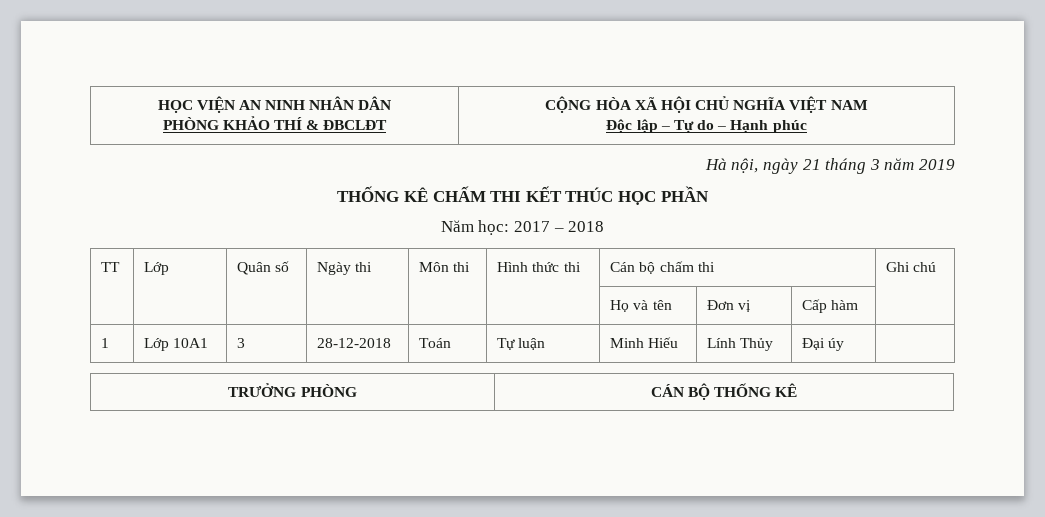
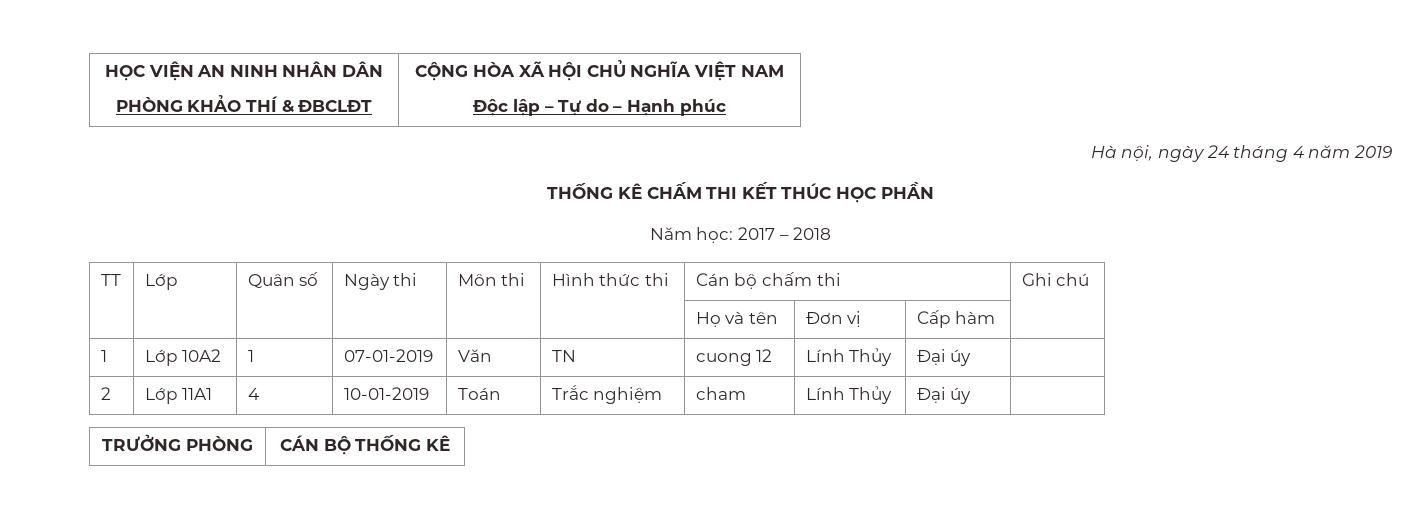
- Hà nội, ngày 21 tháng 3 năm 2019
+ Hà nội, ngày 24 tháng 4 năm 2019
- 1 | Lớp 10A1 | 3 | 28-12-2018 | Toán | Tự luận | Minh Hiếu | Lính Thủy | Đại úy |
+ 1 | Lớp 10A2 | 1 | 07-01-2019 | Văn | TN | cuong 12 | Lính Thủy | Đại úy |
+ 2 | Lớp 11A1 | 4 | 10-01-2019 | Toán | Trắc nghiệm | cham | Lính Thủy | Đại úy |

